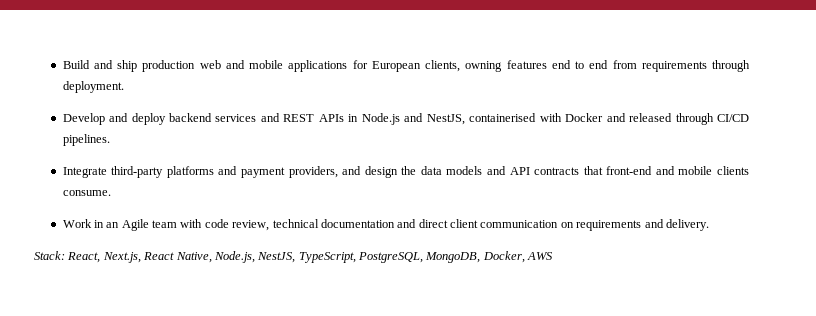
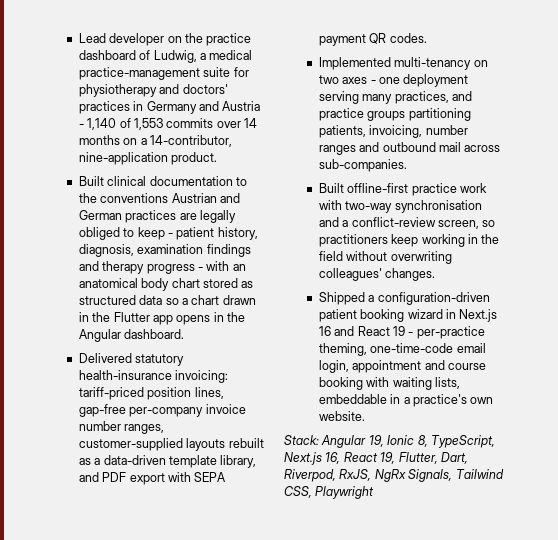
- Build and ship production web and mobile applications for European clients, owning features end to end from requirements through deployment.
- Develop and deploy backend services and REST APIs in Node.js and NestJS, containerised with Docker and released through CI/CD pipelines.
- Integrate third-party platforms and payment providers, and design the data models and API contracts that front-end and mobile clients consume.
- Work in an Agile team with code review, technical documentation and direct client communication on requirements and delivery.
- Stack: React, Next.js, React Native, Node.js, NestJS, TypeScript, PostgreSQL, MongoDB, Docker, AWS
+ Lead developer on the practice dashboard of Ludwig, a medical practice-management suite for physiotherapy and doctors' practices in Germany and Austria - 1,140 of 1,553 commits over 14 months on a 14-contributor, nine-application product.
+ Built clinical documentation to the conventions Austrian and German practices are legally obliged to keep - patient history, diagnosis, examination findings and therapy progress - with an anatomical body chart stored as structured data so a chart drawn in the Flutter app opens in the Angular dashboard.
+ Delivered statutory health-insurance invoicing: tariff-priced position lines, gap-free per-company invoice number ranges, customer-supplied layouts rebuilt as a data-driven template library, and PDF export with SEPA payment QR codes.
+ Implemented multi-tenancy on two axes - one deployment serving many practices, and practice groups partitioning patients, invoicing, number ranges and outbound mail across sub-companies.
+ Built offline-first practice work with two-way synchronisation and a conflict-review screen, so practitioners keep working in the field without overwriting colleagues' changes.
+ Shipped a configuration-driven patient booking wizard in Next.js 16 and React 19 - per-practice theming, one-time-code email login, appointment and course booking with waiting lists, embeddable in a practice's own website.
+ Stack: Angular 19, Ionic 8, TypeScript, Next.js 16, React 19, Flutter, Dart, Riverpod, RxJS, NgRx Signals, Tailwind CSS, Playwright

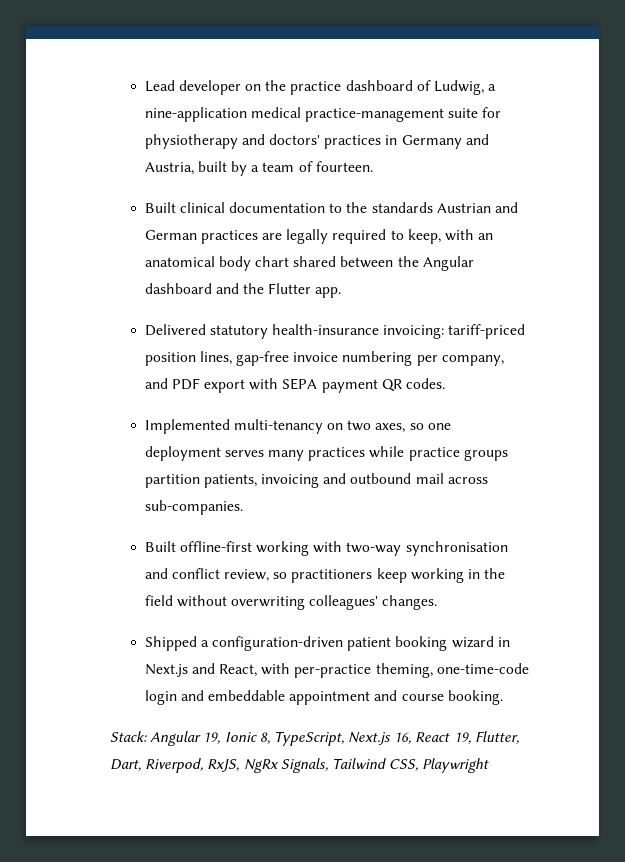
- Lead developer on the practice dashboard of Ludwig, a medical practice-management suite for physiotherapy and doctors' practices in Germany and Austria - 1,140 of 1,553 commits over 14 months on a 14-contributor, nine-application product.
+ Lead developer on the practice dashboard of Ludwig, a nine-application medical practice-management suite for physiotherapy and doctors' practices in Germany and Austria, built by a team of fourteen.
- Built clinical documentation to the conventions Austrian and German practices are legally obliged to keep - patient history, diagnosis, examination findings and therapy progress - with an anatomical body chart stored as structured data so a chart drawn in the Flutter app opens in the Angular dashboard.
+ Built clinical documentation to the standards Austrian and German practices are legally required to keep, with an anatomical body chart shared between the Angular dashboard and the Flutter app.
- Delivered statutory health-insurance invoicing: tariff-priced position lines, gap-free per-company invoice number ranges, customer-supplied layouts rebuilt as a data-driven template library, and PDF export with SEPA payment QR codes.
+ Delivered statutory health-insurance invoicing: tariff-priced position lines, gap-free invoice numbering per company, and PDF export with SEPA payment QR codes.
- Implemented multi-tenancy on two axes - one deployment serving many practices, and practice groups partitioning patients, invoicing, number ranges and outbound mail across sub-companies.
+ Implemented multi-tenancy on two axes, so one deployment serves many practices while practice groups partition patients, invoicing and outbound mail across sub-companies.
- Built offline-first practice work with two-way synchronisation and a conflict-review screen, so practitioners keep working in the field without overwriting colleagues' changes.
+ Built offline-first working with two-way synchronisation and conflict review, so practitioners keep working in the field without overwriting colleagues' changes.
- Shipped a configuration-driven patient booking wizard in Next.js 16 and React 19 - per-practice theming, one-time-code email login, appointment and course booking with waiting lists, embeddable in a practice's own website.
+ Shipped a configuration-driven patient booking wizard in Next.js and React, with per-practice theming, one-time-code login and embeddable appointment and course booking.

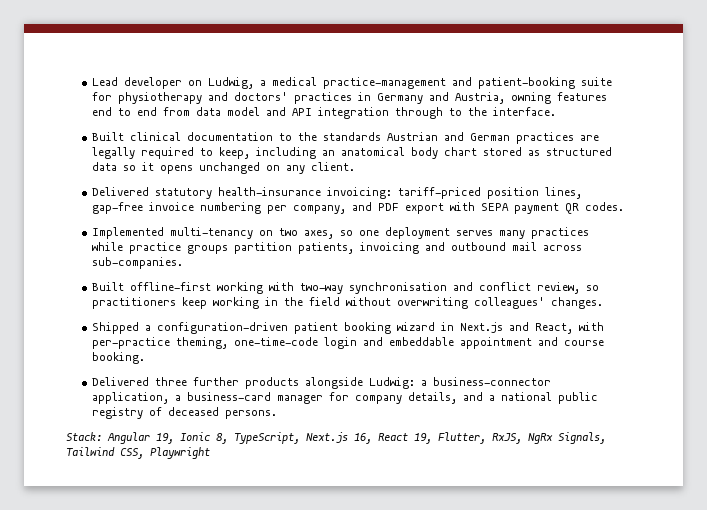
- Lead developer on the practice dashboard of Ludwig, a nine-application medical practice-management suite for physiotherapy and doctors' practices in Germany and Austria, built by a team of fourteen.
+ Lead developer on Ludwig, a medical practice-management and patient-booking suite for physiotherapy and doctors' practices in Germany and Austria, owning features end to end from data model and API integration through to the interface.
- Built clinical documentation to the standards Austrian and German practices are legally required to keep, with an anatomical body chart shared between the Angular dashboard and the Flutter app.
+ Built clinical documentation to the standards Austrian and German practices are legally required to keep, including an anatomical body chart stored as structured data so it opens unchanged on any client.
+ Delivered three further products alongside Ludwig: a business-connector application, a business-card manager for company details, and a national public registry of deceased persons.
- Stack: Angular 19, Ionic 8, TypeScript, Next.js 16, React 19, Flutter, Dart, Riverpod, RxJS, NgRx Signals, Tailwind CSS, Playwright
+ Stack: Angular 19, Ionic 8, TypeScript, Next.js 16, React 19, Flutter, RxJS, NgRx Signals, Tailwind CSS, Playwright

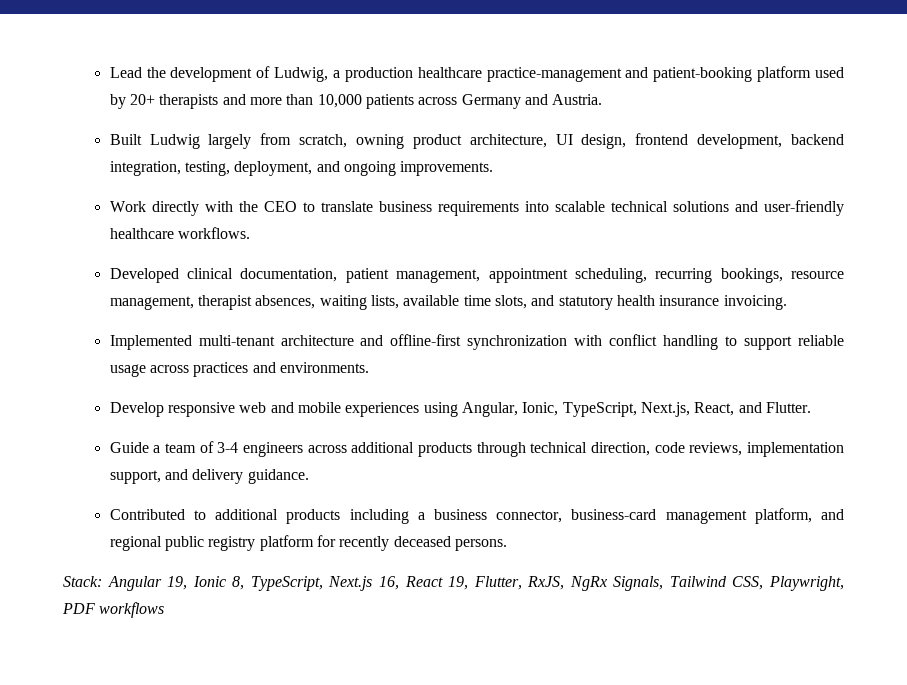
- Lead developer on Ludwig, a medical practice-management and patient-booking suite for physiotherapy and doctors' practices in Germany and Austria, owning features end to end from data model and API integration through to the interface.
- Built clinical documentation to the standards Austrian and German practices are legally required to keep, including an anatomical body chart stored as structured data so it opens unchanged on any client.
- Delivered statutory health-insurance invoicing: tariff-priced position lines, gap-free invoice numbering per company, and PDF export with SEPA payment QR codes.
- Implemented multi-tenancy on two axes, so one deployment serves many practices while practice groups partition patients, invoicing and outbound mail across sub-companies.
- Built offline-first working with two-way synchronisation and conflict review, so practitioners keep working in the field without overwriting colleagues' changes.
- Shipped a configuration-driven patient booking wizard in Next.js and React, with per-practice theming, one-time-code login and embeddable appointment and course booking.
- Delivered three further products alongside Ludwig: a business-connector application, a business-card manager for company details, and a national public registry of deceased persons.
+ Lead the development of Ludwig, a production healthcare practice-management and patient-booking platform used by 20+ therapists and more than 10,000 patients across Germany and Austria.
+ Built Ludwig largely from scratch, owning product architecture, UI design, frontend development, backend integration, testing, deployment, and ongoing improvements.
+ Work directly with the CEO to translate business requirements into scalable technical solutions and user-friendly healthcare workflows.
+ Developed clinical documentation, patient management, appointment scheduling, recurring bookings, resource management, therapist absences, waiting lists, available time slots, and statutory health insurance invoicing.
+ Implemented multi-tenant architecture and offline-first synchronization with conflict handling to support reliable usage across practices and environments.
+ Develop responsive web and mobile experiences using Angular, Ionic, TypeScript, Next.js, React, and Flutter.
+ Guide a team of 3-4 engineers across additional products through technical direction, code reviews, implementation support, and delivery guidance.
+ Contributed to additional products including a business connector, business-card management platform, and regional public registry platform for recently deceased persons.
- Stack: Angular 19, Ionic 8, TypeScript, Next.js 16, React 19, Flutter, RxJS, NgRx Signals, Tailwind CSS, Playwright
+ Stack: Angular 19, Ionic 8, TypeScript, Next.js 16, React 19, Flutter, RxJS, NgRx Signals, Tailwind CSS, Playwright, PDF workflows

